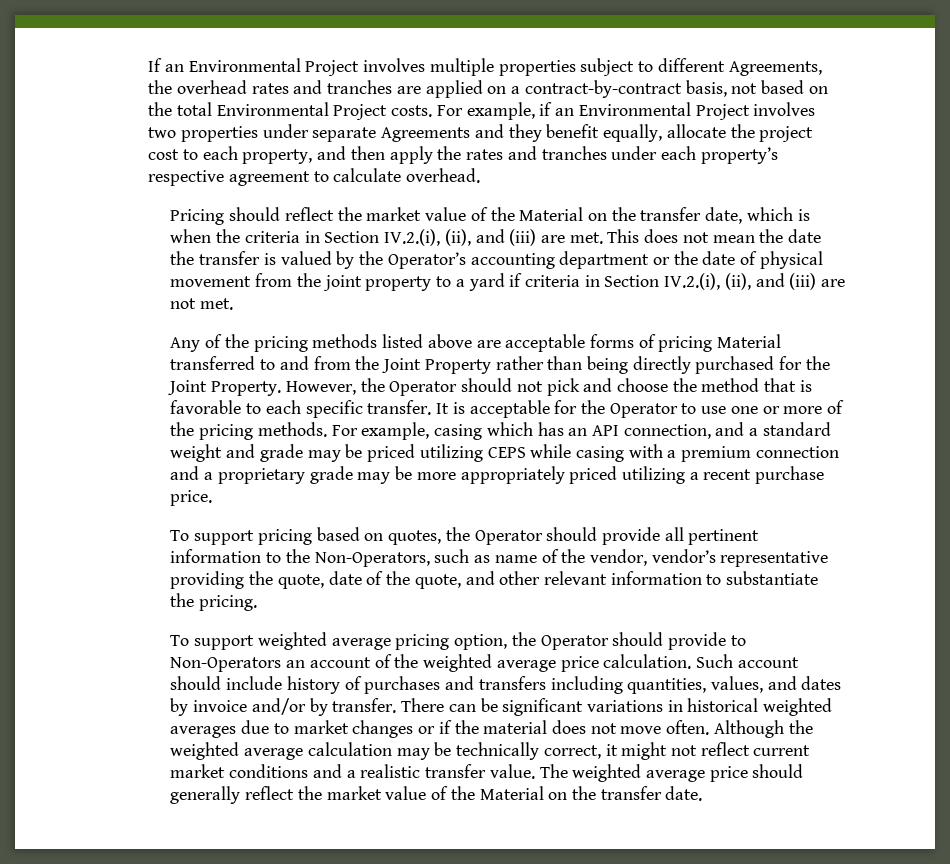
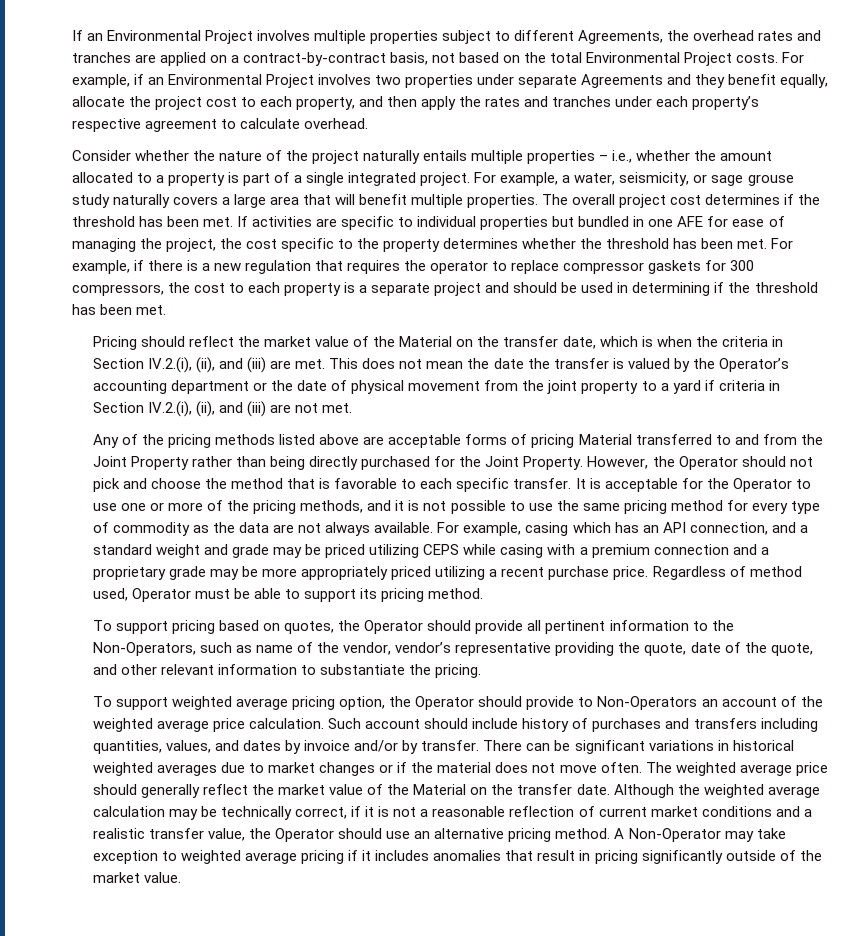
+ Consider whether the nature of the project naturally entails multiple properties – i.e., whether the amount allocated to a property is part of a single integrated project. For example, a water, seismicity, or sage grouse study naturally covers a large area that will benefit multiple properties. The overall project cost determines if the threshold has been met. If activities are specific to individual properties but bundled in one AFE for ease of managing the project, the cost specific to the property determines whether the threshold has been met. For example, if there is a new regulation that requires the operator to replace compressor gaskets for 300 compressors, the cost to each property is a separate project and should be used in determining if the threshold has been met.
- It is acceptable for the Operator to use one or more of the pricing methods.
+ It is acceptable for the Operator to use one or more of the pricing methods, and it is not possible to use the same pricing method for every type of commodity as the data are not always available.
+ Regardless of method used, Operator must be able to support its pricing method.
- Although the weighted average calculation may be technically correct, it might not reflect current market conditions and a realistic transfer value.
+ Although the weighted average calculation may be technically correct, if it is not a reasonable reflection of current market conditions and a realistic transfer value, the Operator should use an alternative pricing method. A Non-Operator may take exception to weighted average pricing if it includes anomalies that result in pricing significantly outside of the market value.

